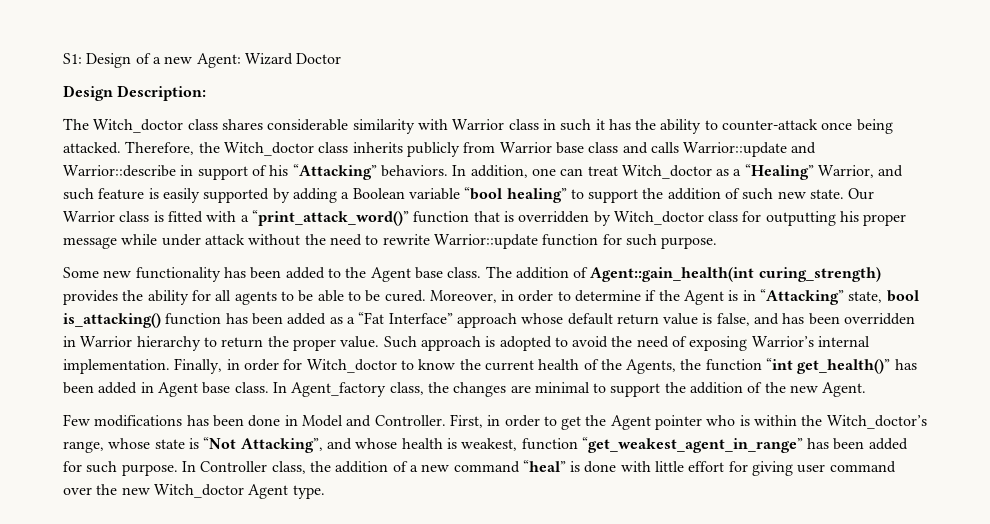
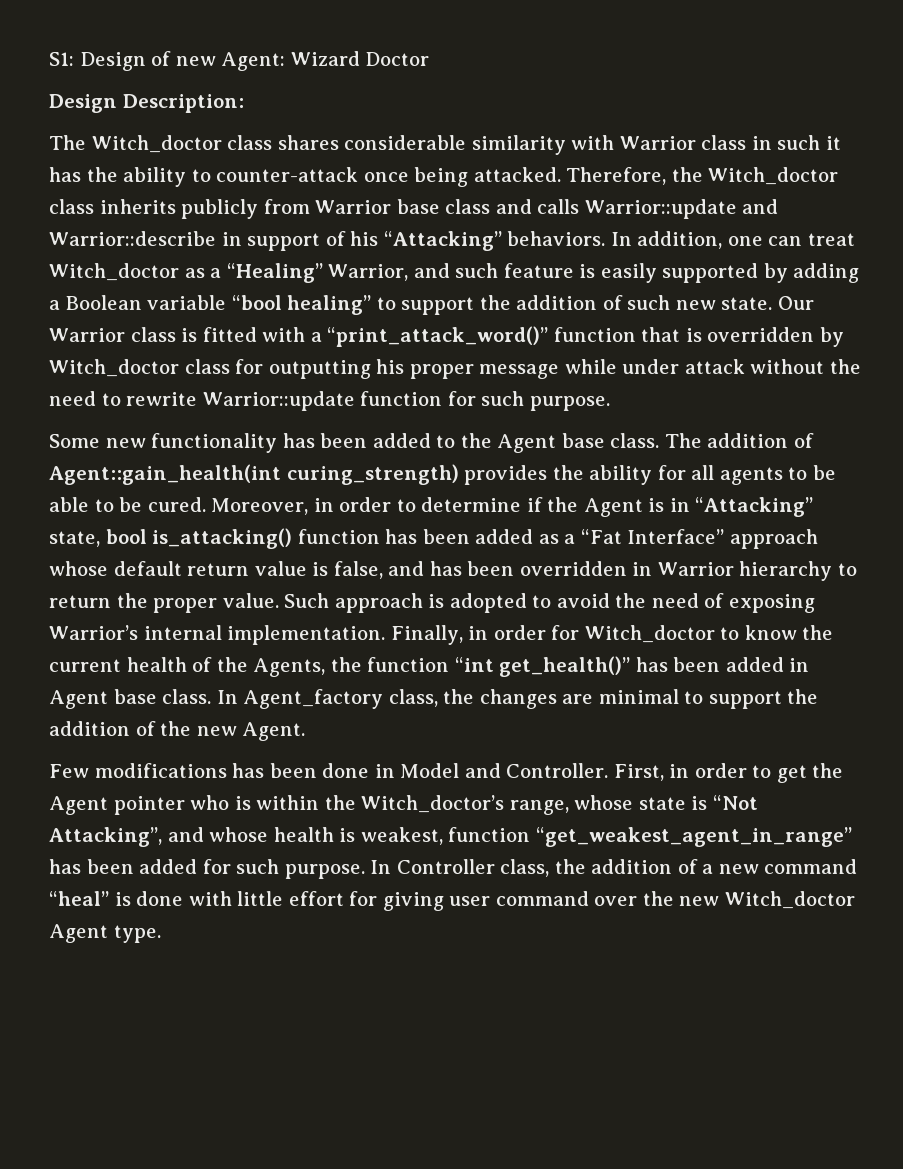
- S1: Design of a new Agent: Wizard Doctor
+ S1: Design of new Agent: Wizard Doctor

